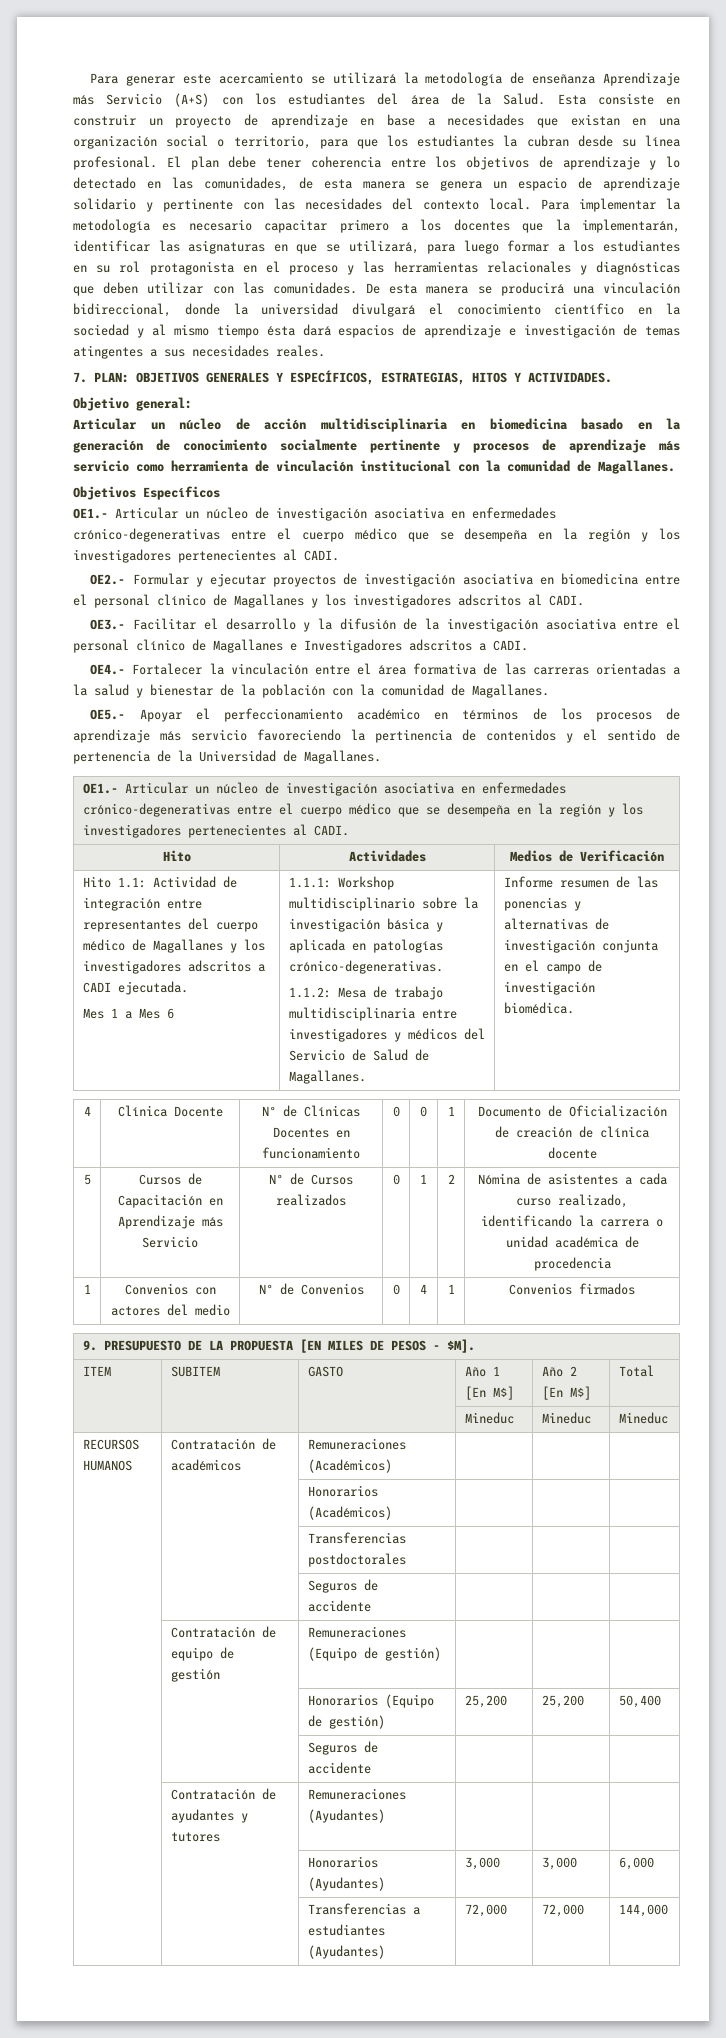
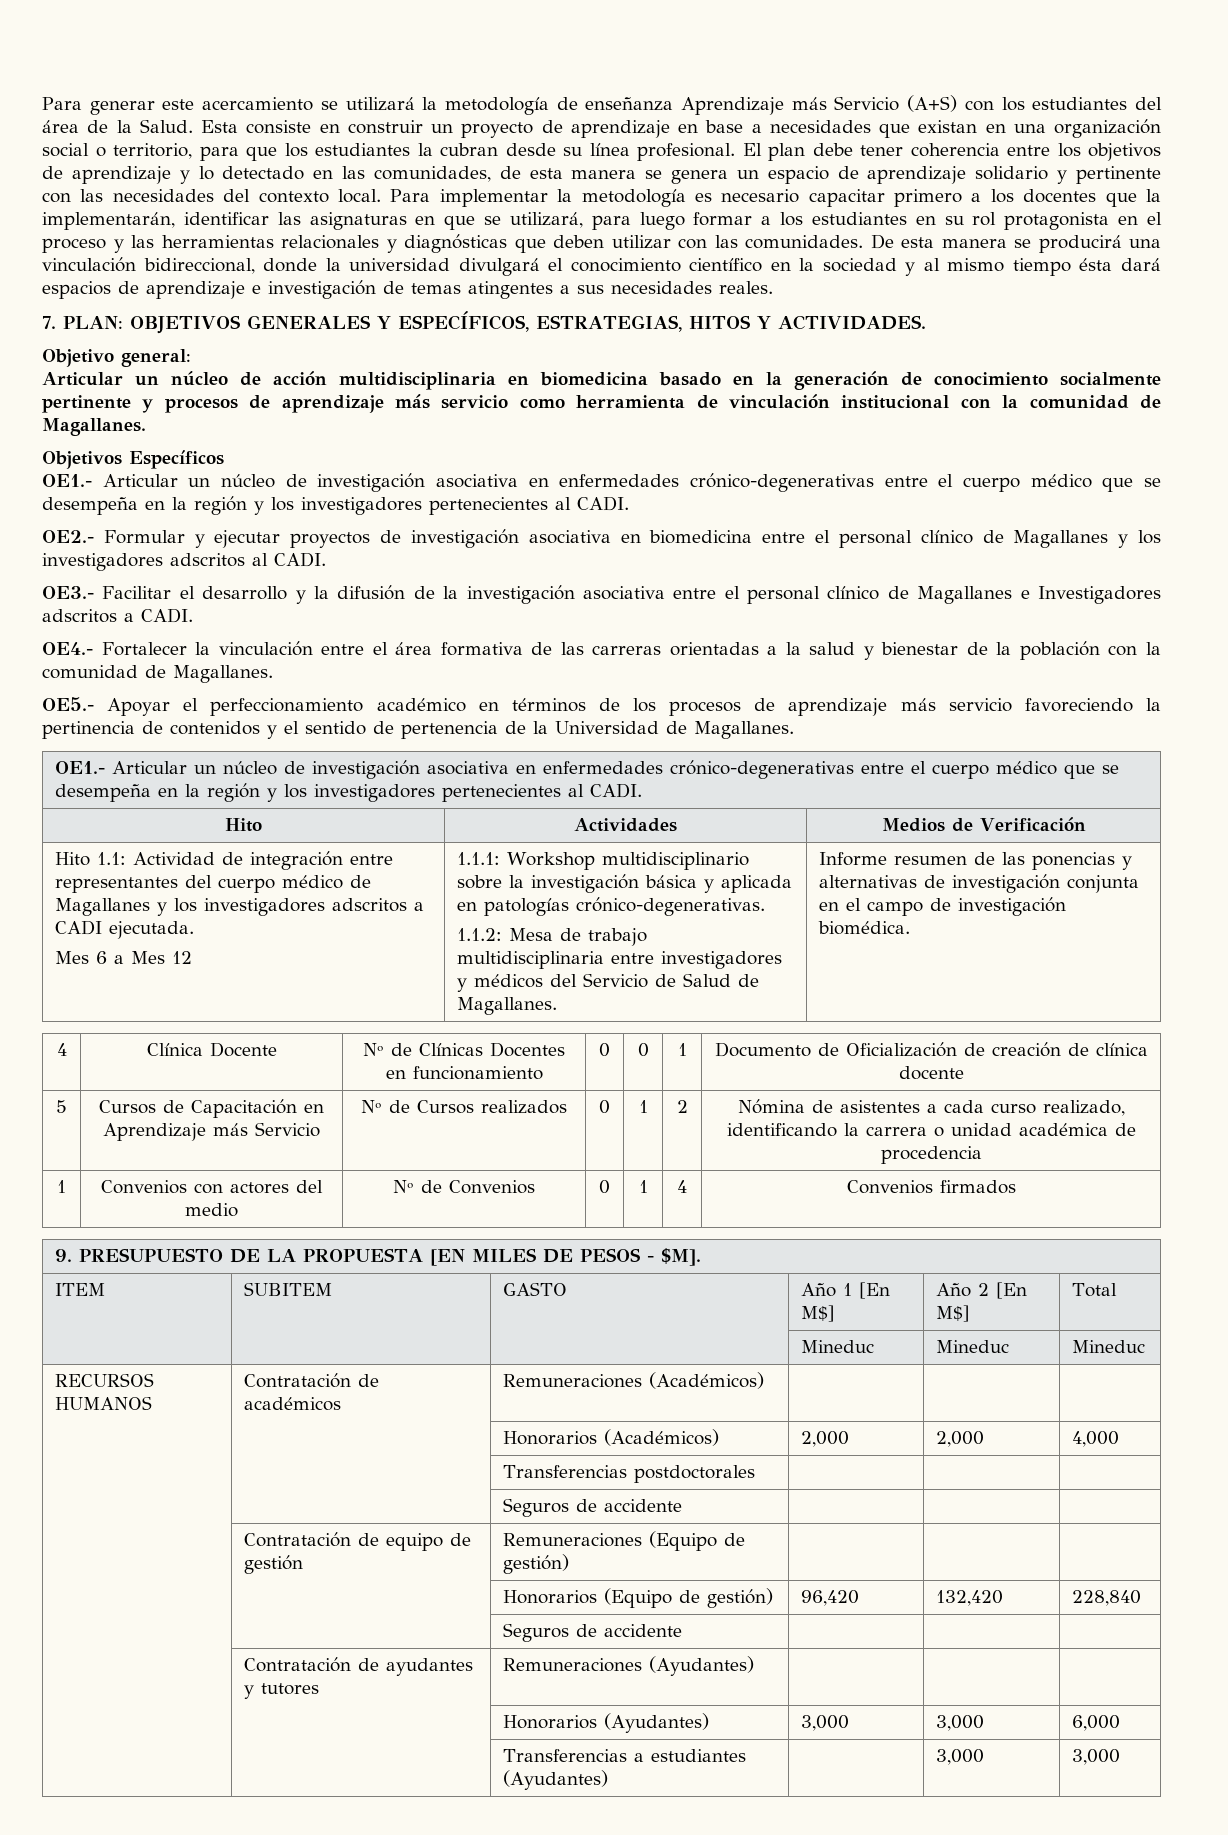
- Mes 1 a Mes 6
+ Mes 6 a Mes 12
- 1 | Convenios con actores del medio | Nº de Convenios | 0 | 4 | 1 | Convenios firmados
+ 1 | Convenios con actores del medio | Nº de Convenios | 0 | 1 | 4 | Convenios firmados
- | | Honorarios (Académicos) | | |
+ | | Honorarios (Académicos) | 2,000 | 2,000 | 4,000
- | | Honorarios (Equipo de gestión) | 25,200 | 25,200 | 50,400
+ | | Honorarios (Equipo de gestión) | 96,420 | 132,420 | 228,840
- | | Transferencias a estudiantes (Ayudantes) | 72,000 | 72,000 | 144,000
+ | | Transferencias a estudiantes (Ayudantes) | | 3,000 | 3,000

